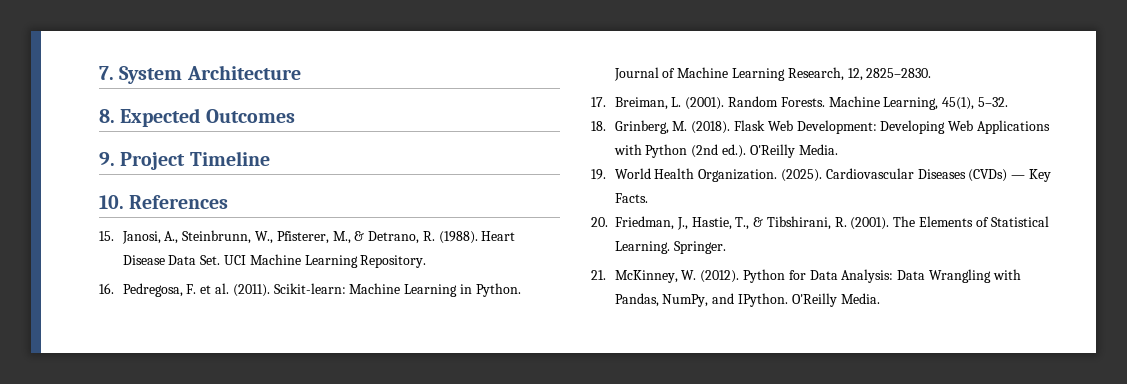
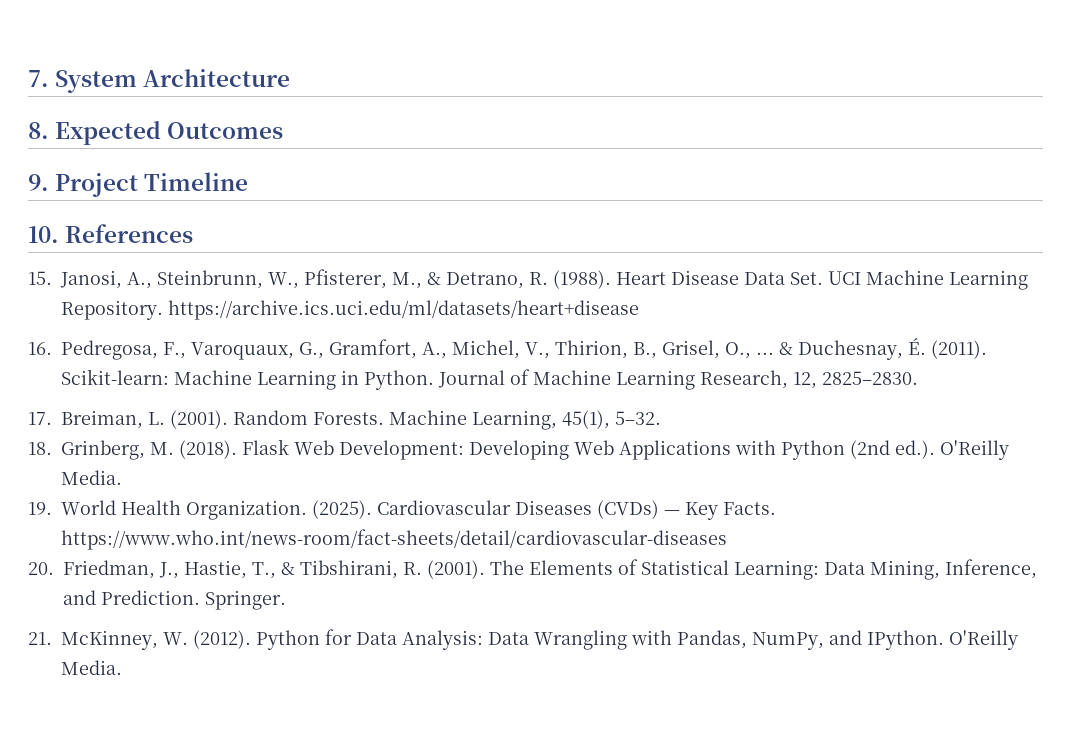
- Heart Disease Data Set. UCI Machine Learning Repository.
+ Heart Disease Data Set. UCI Machine Learning Repository. https://archive.ics.uci.edu/ml/datasets/heart+disease
- 16. Pedregosa, F. et al. (2011).
+ 16. Pedregosa, F., Varoquaux, G., Gramfort, A., Michel, V., Thirion, B., Grisel, O., ... & Duchesnay, É. (2011).
- Cardiovascular Diseases (CVDs) — Key Facts.
+ Cardiovascular Diseases (CVDs) — Key Facts. https://www.who.int/news-room/fact-sheets/detail/cardiovascular-diseases
- The Elements of Statistical Learning.
+ The Elements of Statistical Learning: Data Mining, Inference, and Prediction.

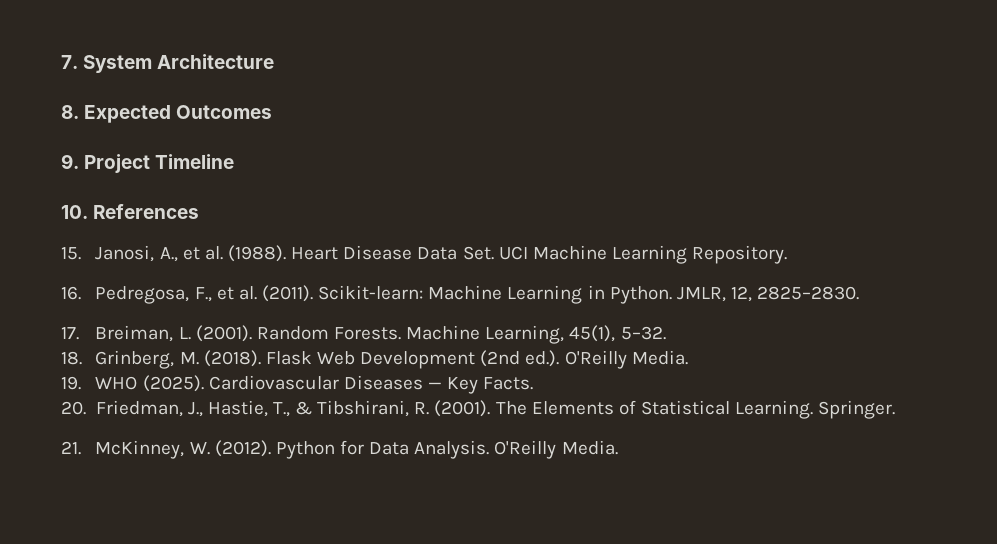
- 15. Janosi, A., Steinbrunn, W., Pfisterer, M., & Detrano, R. (1988).
+ 15. Janosi, A., et al. (1988).
- Heart Disease Data Set. UCI Machine Learning Repository. https://archive.ics.uci.edu/ml/datasets/heart+disease
+ Heart Disease Data Set. UCI Machine Learning Repository.
- 16. Pedregosa, F., Varoquaux, G., Gramfort, A., Michel, V., Thirion, B., Grisel, O., ... & Duchesnay, É. (2011).
+ 16. Pedregosa, F., et al. (2011).
- Journal of Machine Learning Research, 12, 2825–2830.
+ JMLR, 12, 2825–2830.
- Flask Web Development: Developing Web Applications with Python (2nd ed.). O'Reilly Media.
+ Flask Web Development (2nd ed.). O'Reilly Media.
- 19. World Health Organization. (2025).
+ 19. WHO (2025).
- Cardiovascular Diseases (CVDs) — Key Facts. https://www.who.int/news-room/fact-sheets/detail/cardiovascular-diseases
+ Cardiovascular Diseases — Key Facts.
- The Elements of Statistical Learning: Data Mining, Inference, and Prediction.
+ The Elements of Statistical Learning.
- Python for Data Analysis: Data Wrangling with Pandas, NumPy, and IPython.
+ Python for Data Analysis.

